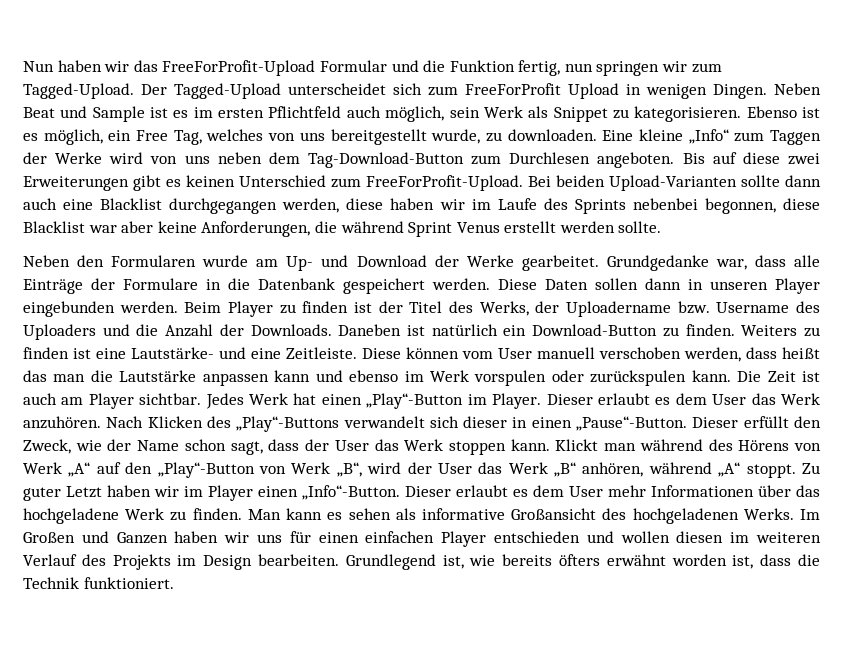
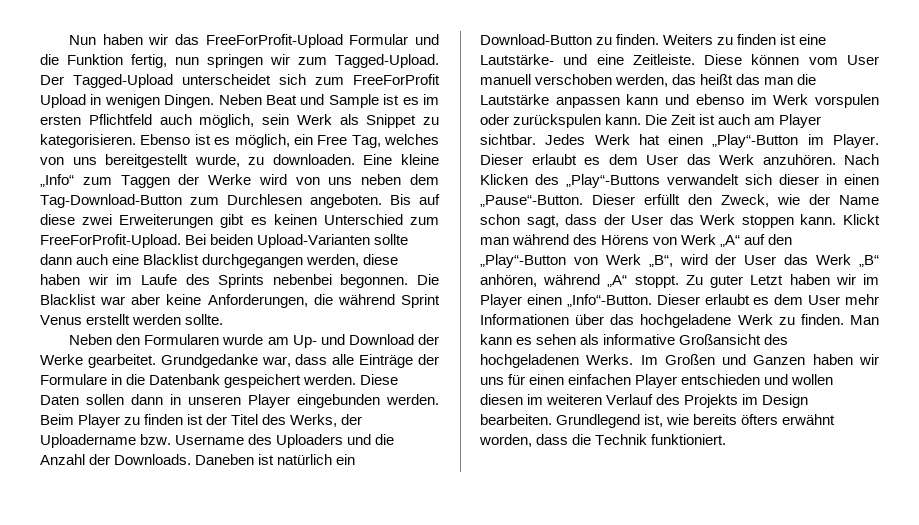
- Bei beiden Upload-Varianten sollte dann auch eine Blacklist durchgegangen werden, diese haben wir im Laufe des Sprints nebenbei begonnen, diese Blacklist war aber keine Anforderungen, die während Sprint Venus erstellt werden sollte.
+ Bei beiden Upload-Varianten sollte dann auch eine Blacklist durchgegangen werden, diese haben wir im Laufe des Sprints nebenbei begonnen. Die Blacklist war aber keine Anforderungen, die während Sprint Venus erstellt werden sollte.
- Diese können vom User manuell verschoben werden, dass heißt das man die Lautstärke anpassen kann und ebenso im Werk vorspulen oder zurückspulen kann.
+ Diese können vom User manuell verschoben werden, das heißt das man die Lautstärke anpassen kann und ebenso im Werk vorspulen oder zurückspulen kann.
- Grundlegend ist, wie bereits öfters erwähnt worden ist, dass die Technik funktioniert.
+ Grundlegend ist, wie bereits öfters erwähnt worden, dass die Technik funktioniert.

